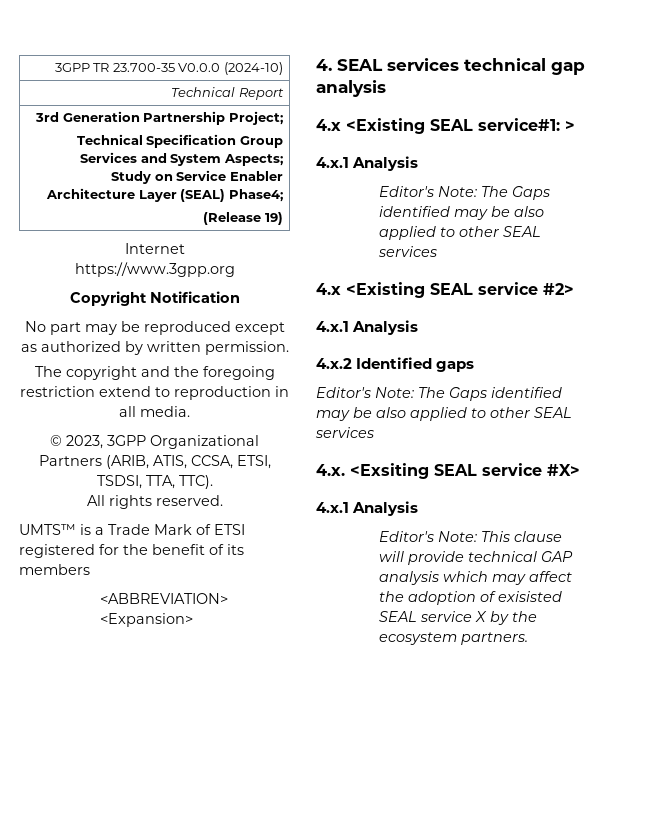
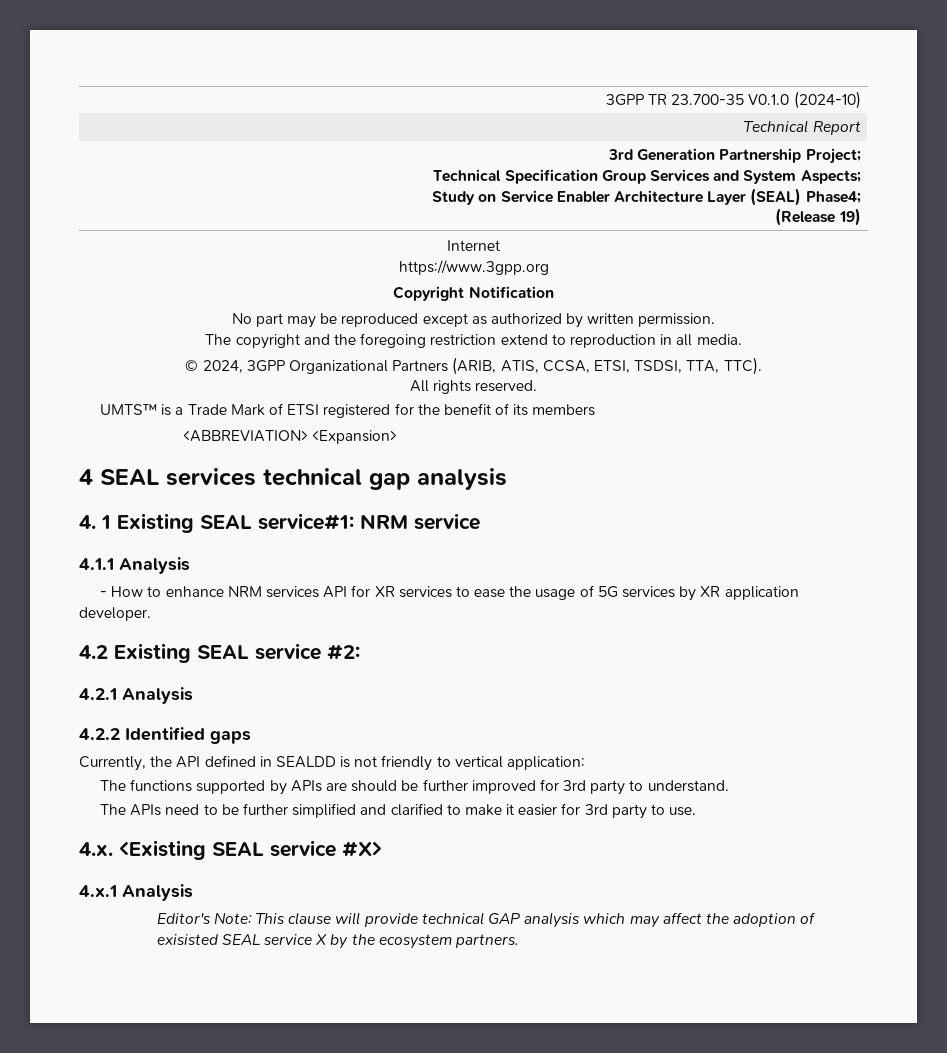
- 3GPP TR 23.700-35 V0.0.0 (2024-10)
+ 3GPP TR 23.700-35 V0.1.0 (2024-10)
- © 2023, 3GPP Organizational Partners (ARIB, ATIS, CCSA, ETSI, TSDSI, TTA, TTC).
+ © 2024, 3GPP Organizational Partners (ARIB, ATIS, CCSA, ETSI, TSDSI, TTA, TTC).
- 4. SEAL services technical gap analysis
+ 4 SEAL services technical gap analysis
- 4.x <Existing SEAL service#1: >
- 4.x.1 Analysis
- Editor's Note: The Gaps identified may be also applied to other SEAL services
- 4.x <Existing SEAL service #2>
- 4.x.1 Analysis
- 4.x.2 Identified gaps
- Editor's Note: The Gaps identified may be also applied to other SEAL services
+ 4. 1 Existing SEAL service#1: NRM service
+ 4.1.1 Analysis
+ - How to enhance NRM services API for XR services to ease the usage of 5G services by XR application developer.
+ 4.2 Existing SEAL service #2:
+ 4.2.1 Analysis
+ 4.2.2 Identified gaps
+ Currently, the API defined in SEALDD is not friendly to vertical application:
+ The functions supported by APIs are should be further improved for 3rd party to understand.
+ The APIs need to be further simplified and clarified to make it easier for 3rd party to use.
- 4.x. <Exsiting SEAL service #X>
+ 4.x. <Existing SEAL service #X>

